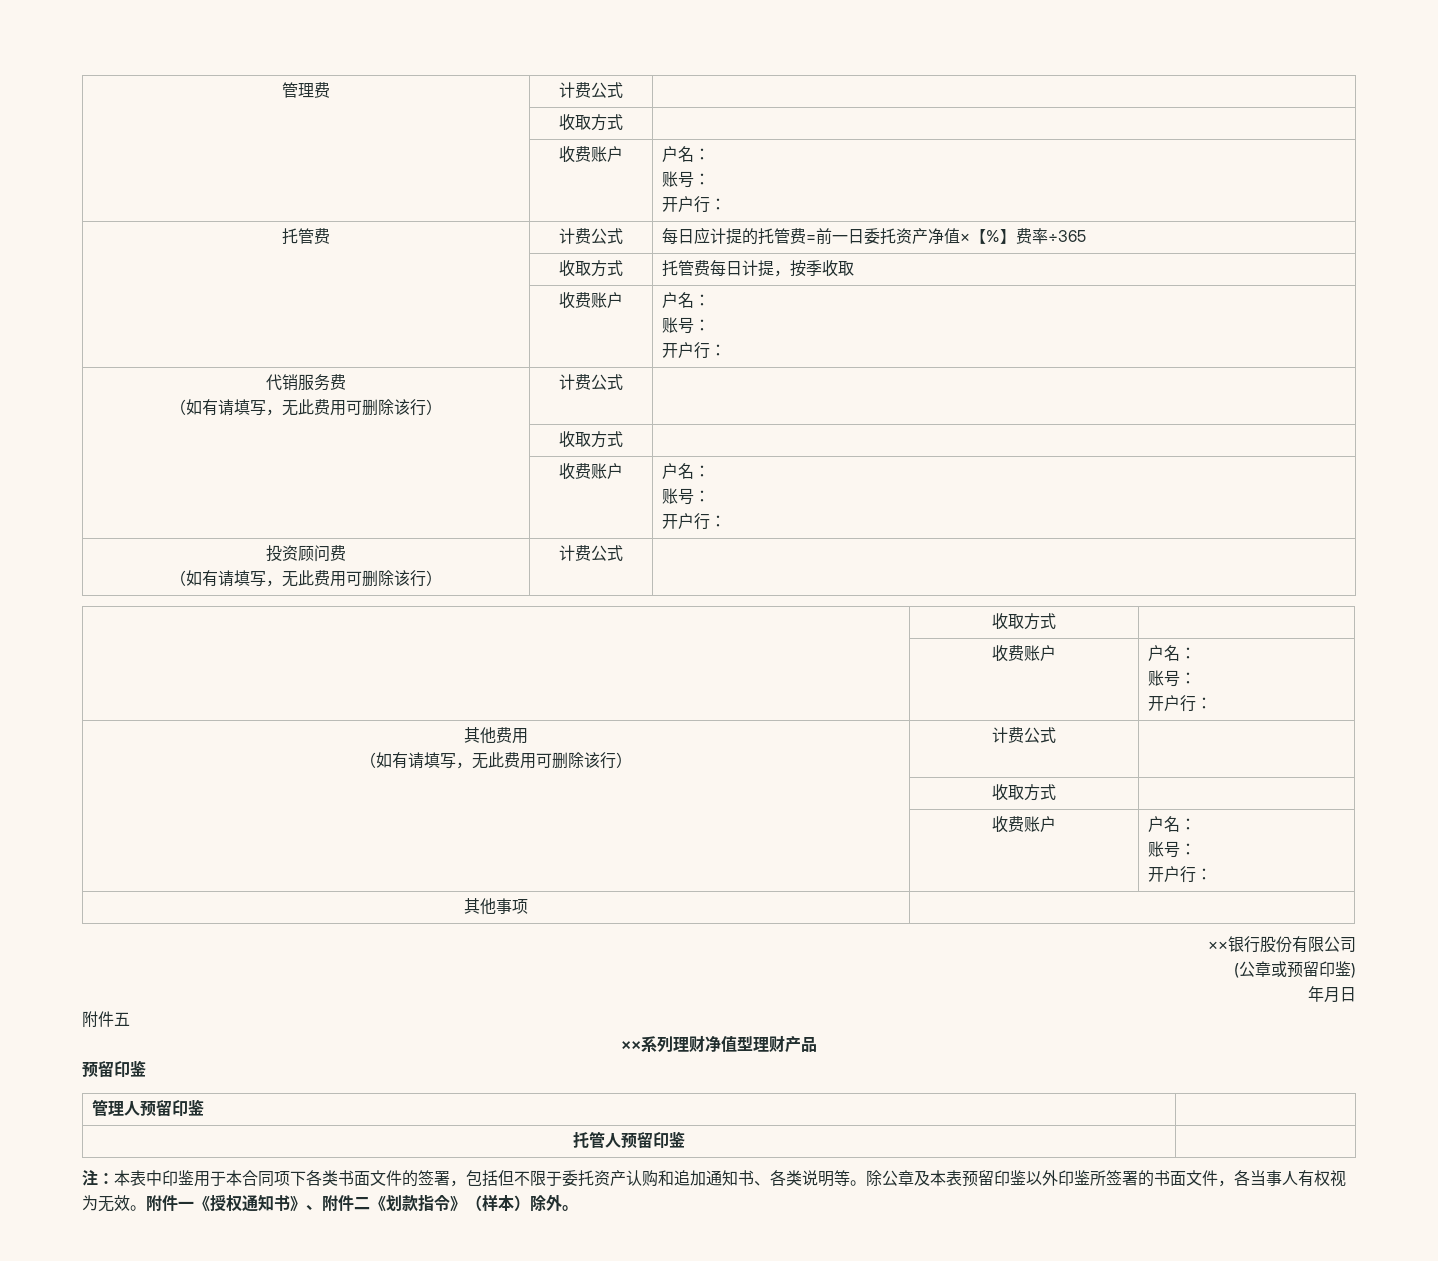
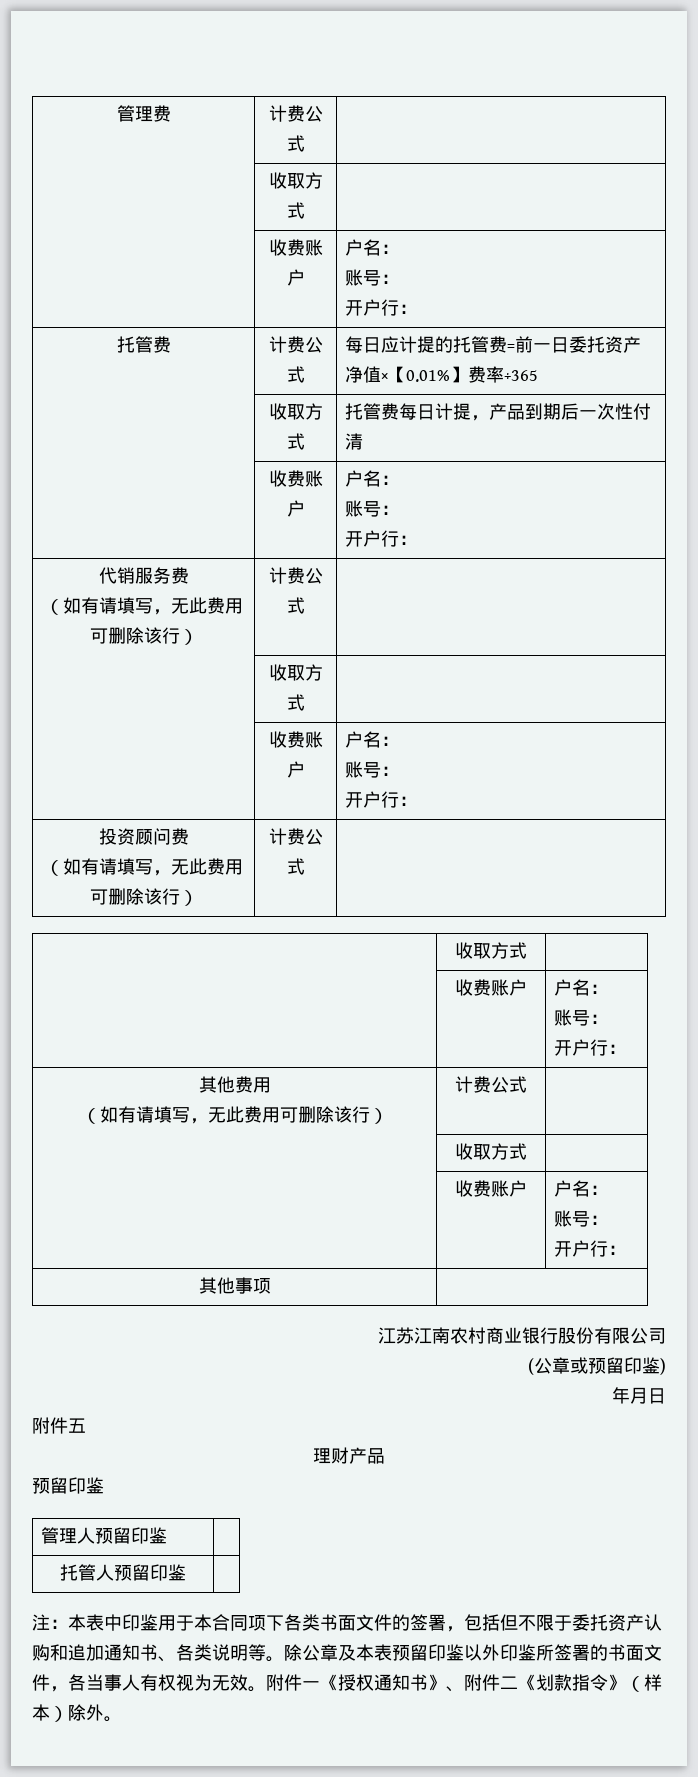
- 托管费 | 计费公式 | 每日应计提的托管费=前一日委托资产净值×【%】费率÷365
+ 托管费 | 计费公式 | 每日应计提的托管费=前一日委托资产净值×【0.01%】费率÷365
- | 收取方式 | 托管费每日计提，按季收取
+ | 收取方式 | 托管费每日计提，产品到期后一次性付清
- ××银行股份有限公司
+ 江苏江南农村商业银行股份有限公司
- ××系列理财净值型理财产品
+ 理财产品

